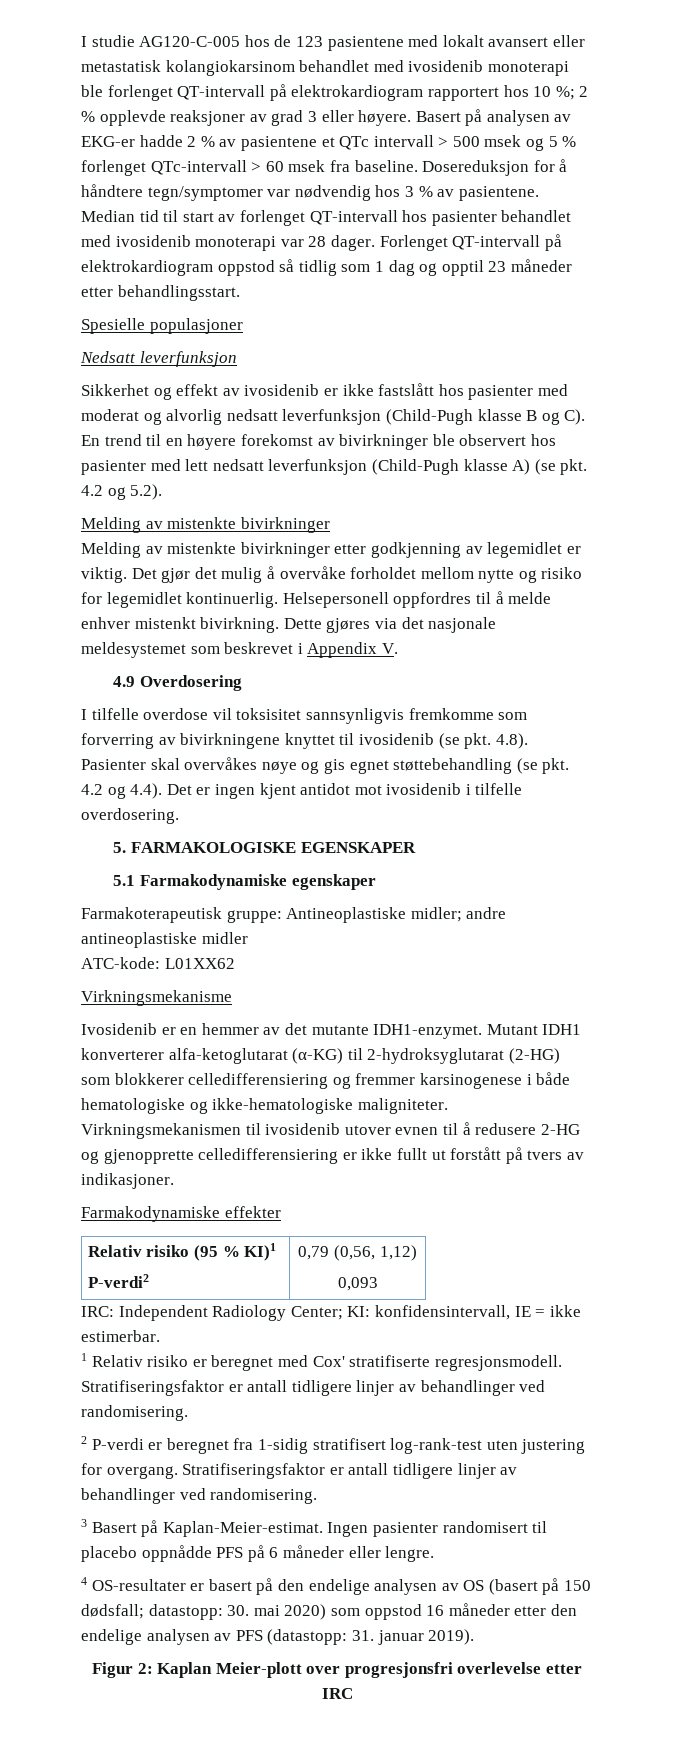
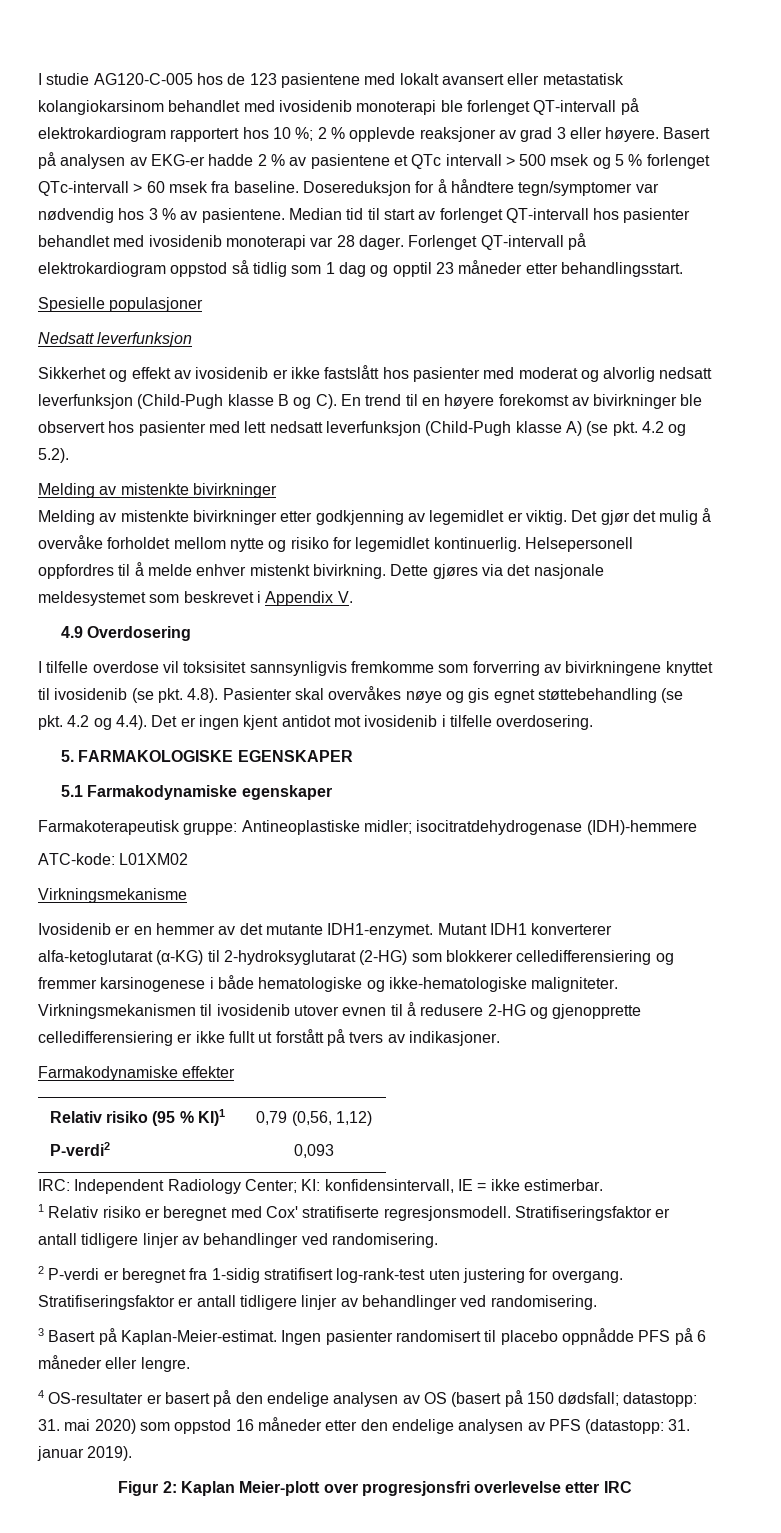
- Farmakoterapeutisk gruppe: Antineoplastiske midler; andre antineoplastiske midler
+ Farmakoterapeutisk gruppe: Antineoplastiske midler; isocitratdehydrogenase (IDH)-hemmere
- ATC-kode: L01XX62
+ ATC-kode: L01XM02
- 4 OS-resultater er basert på den endelige analysen av OS (basert på 150 dødsfall; datastopp: 30. mai 2020) som oppstod 16 måneder etter den endelige analysen av PFS (datastopp: 31. januar 2019).
+ 4 OS-resultater er basert på den endelige analysen av OS (basert på 150 dødsfall; datastopp: 31. mai 2020) som oppstod 16 måneder etter den endelige analysen av PFS (datastopp: 31. januar 2019).

